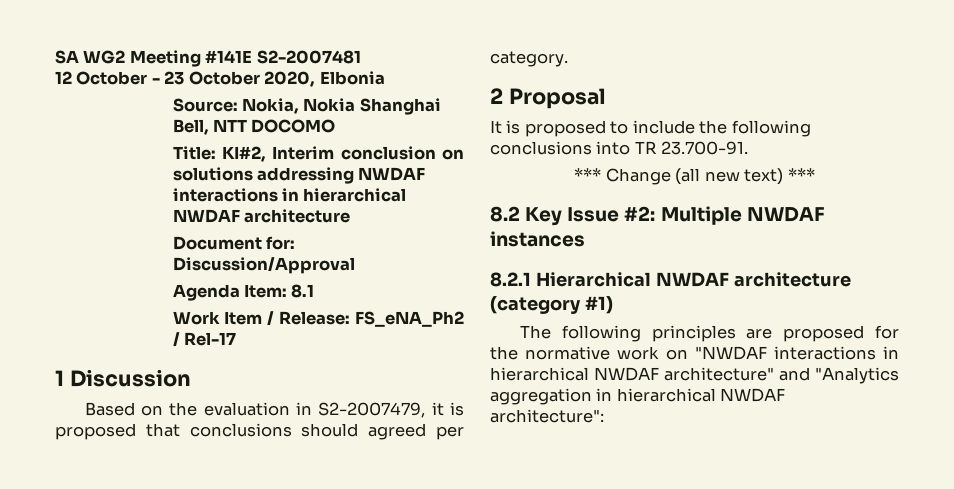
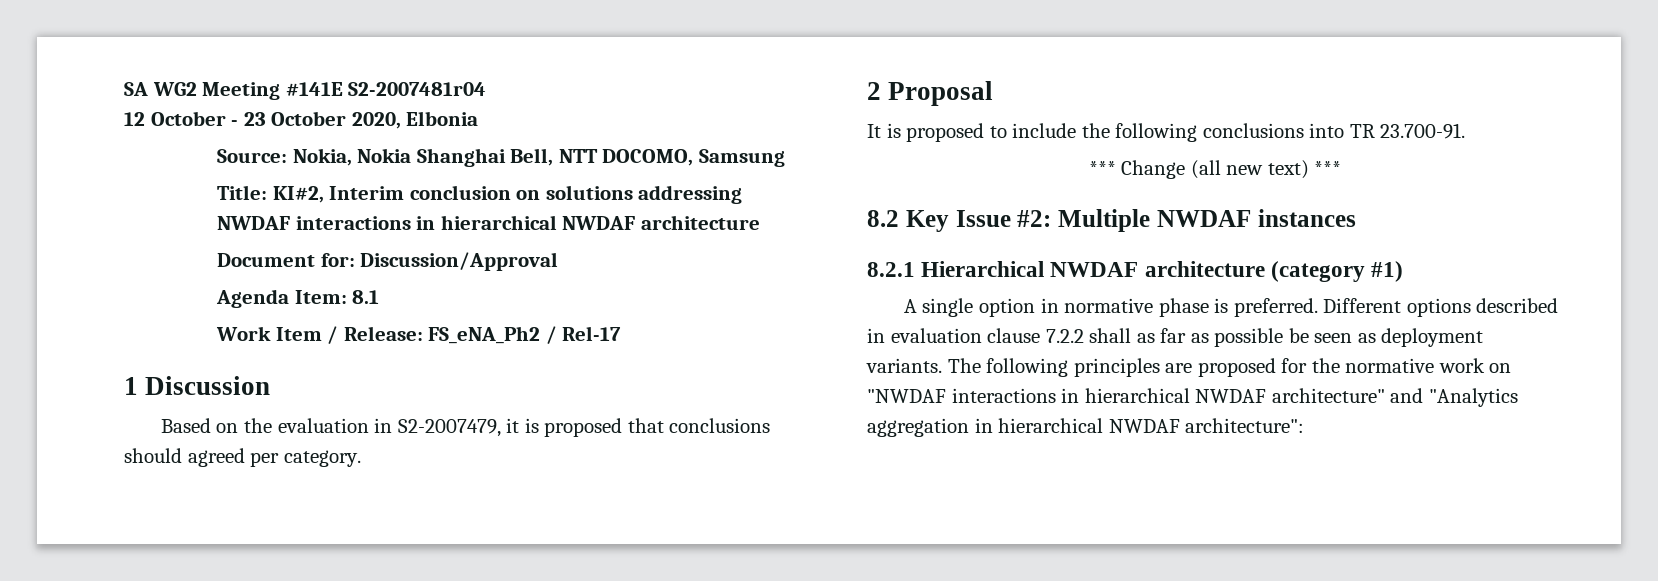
- SA WG2 Meeting #141E S2-2007481
+ SA WG2 Meeting #141E S2-2007481r04
- Source: Nokia, Nokia Shanghai Bell, NTT DOCOMO
+ Source: Nokia, Nokia Shanghai Bell, NTT DOCOMO, Samsung
+ A single option in normative phase is preferred. Different options described in evaluation clause 7.2.2 shall as far as possible be seen as deployment variants.

